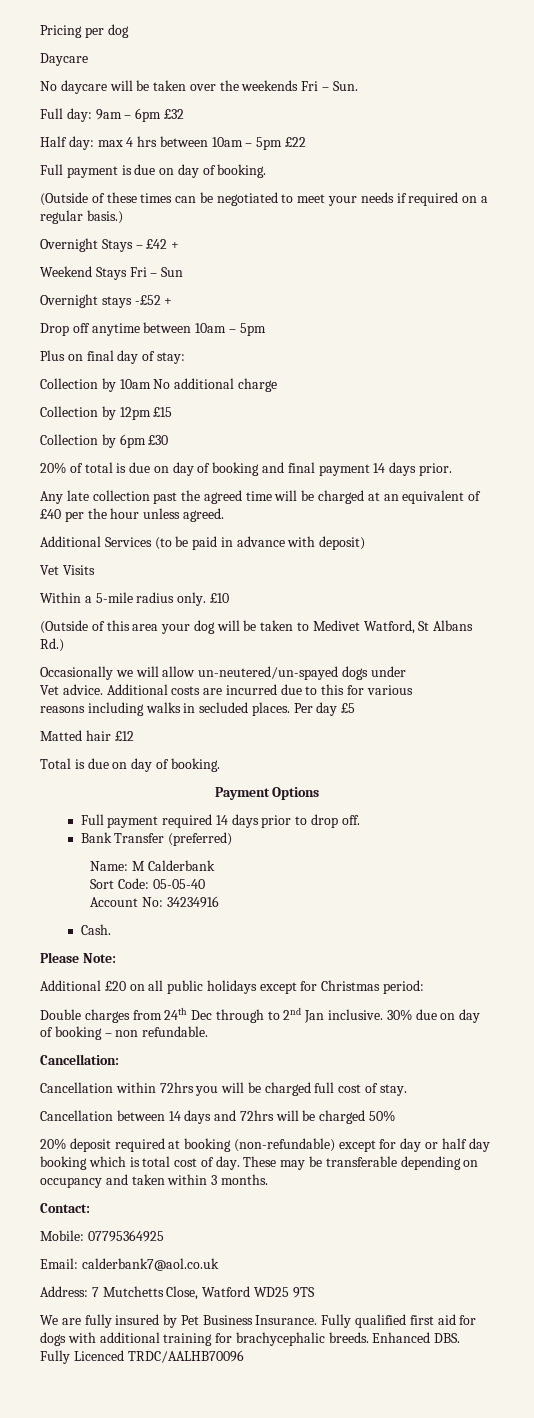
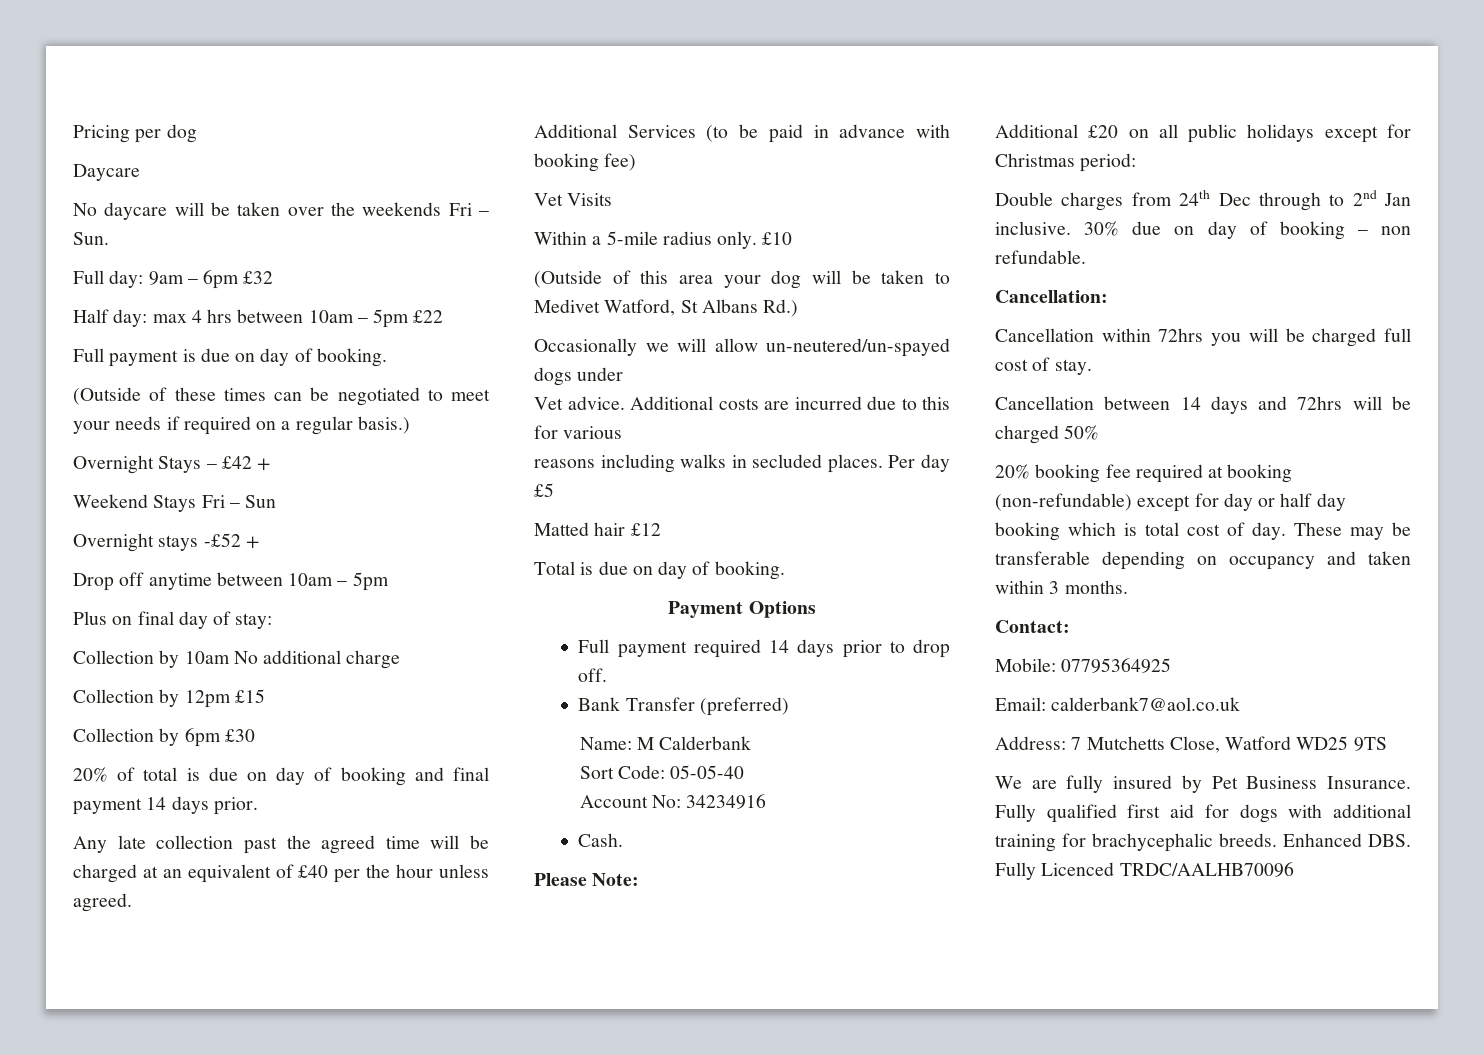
- Additional Services (to be paid in advance with deposit)
+ Additional Services (to be paid in advance with booking fee)
- 20% deposit required at booking (non-refundable) except for day or half day booking which is total cost of day.
+ 20% booking fee required at booking (non-refundable) except for day or half day booking which is total cost of day.

